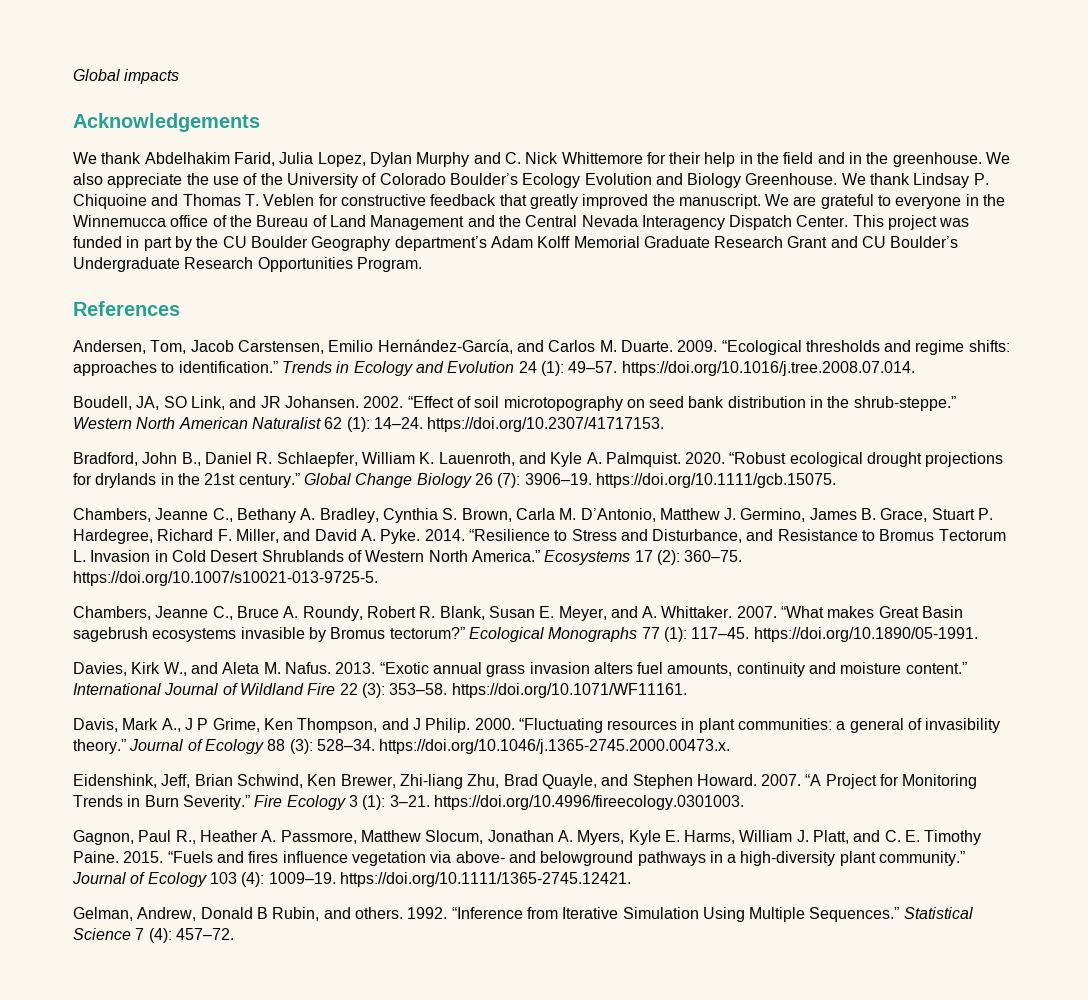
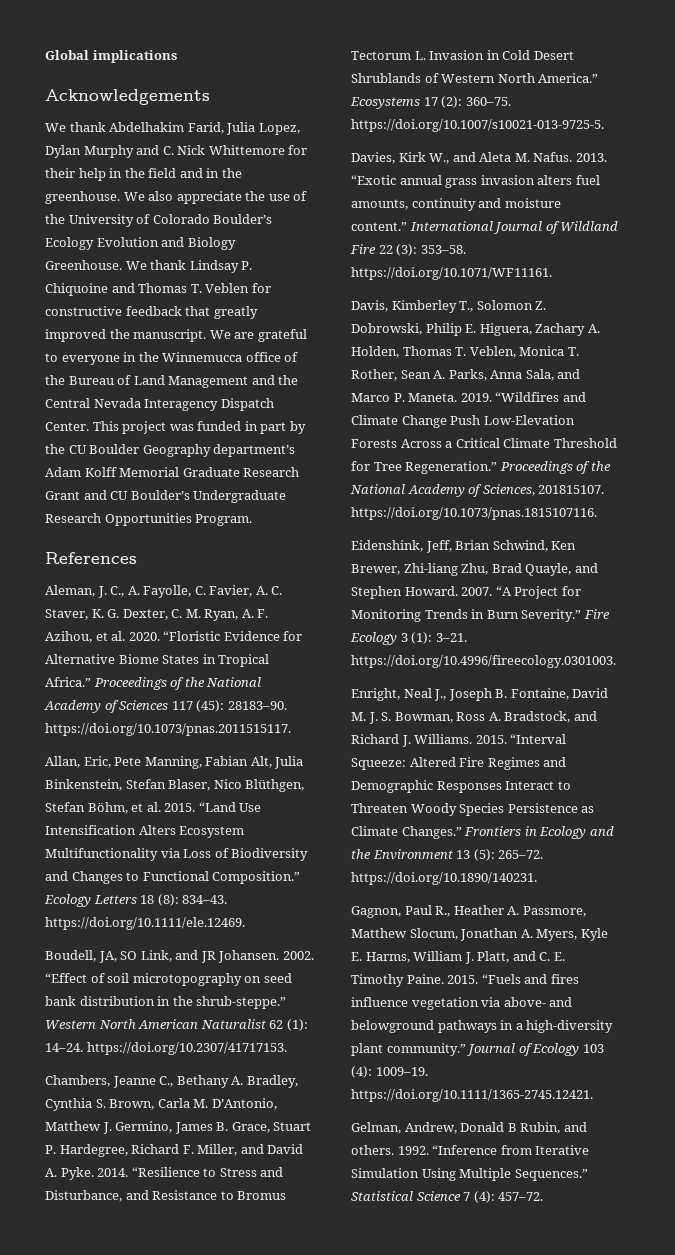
- Global impacts
+ Global implications
- Andersen, Tom, Jacob Carstensen, Emilio Hernández-García, and Carlos M. Duarte. 2009. “Ecological thresholds and regime shifts: approaches to identification.” Trends in Ecology and Evolution 24 (1): 49–57. https://doi.org/10.1016/j.tree.2008.07.014.
+ Aleman, J. C., A. Fayolle, C. Favier, A. C. Staver, K. G. Dexter, C. M. Ryan, A. F. Azihou, et al. 2020. “Floristic Evidence for Alternative Biome States in Tropical Africa.” Proceedings of the National Academy of Sciences 117 (45): 28183–90. https://doi.org/10.1073/pnas.2011515117.
+ Allan, Eric, Pete Manning, Fabian Alt, Julia Binkenstein, Stefan Blaser, Nico Blüthgen, Stefan Böhm, et al. 2015. “Land Use Intensification Alters Ecosystem Multifunctionality via Loss of Biodiversity and Changes to Functional Composition.” Ecology Letters 18 (8): 834–43. https://doi.org/10.1111/ele.12469.
- Bradford, John B., Daniel R. Schlaepfer, William K. Lauenroth, and Kyle A. Palmquist. 2020. “Robust ecological drought projections for drylands in the 21st century.” Global Change Biology 26 (7): 3906–19. https://doi.org/10.1111/gcb.15075.
- Chambers, Jeanne C., Bruce A. Roundy, Robert R. Blank, Susan E. Meyer, and A. Whittaker. 2007. “What makes Great Basin sagebrush ecosystems invasible by Bromus tectorum?” Ecological Monographs 77 (1): 117–45. https://doi.org/10.1890/05-1991.
- Davis, Mark A., J P Grime, Ken Thompson, and J Philip. 2000. “Fluctuating resources in plant communities: a general of invasibility theory.” Journal of Ecology 88 (3): 528–34. https://doi.org/10.1046/j.1365-2745.2000.00473.x.
+ Davis, Kimberley T., Solomon Z. Dobrowski, Philip E. Higuera, Zachary A. Holden, Thomas T. Veblen, Monica T. Rother, Sean A. Parks, Anna Sala, and Marco P. Maneta. 2019. “Wildfires and Climate Change Push Low-Elevation Forests Across a Critical Climate Threshold for Tree Regeneration.” Proceedings of the National Academy of Sciences, 201815107. https://doi.org/10.1073/pnas.1815107116.
+ Enright, Neal J., Joseph B. Fontaine, David M. J. S. Bowman, Ross A. Bradstock, and Richard J. Williams. 2015. “Interval Squeeze: Altered Fire Regimes and Demographic Responses Interact to Threaten Woody Species Persistence as Climate Changes.” Frontiers in Ecology and the Environment 13 (5): 265–72. https://doi.org/10.1890/140231.

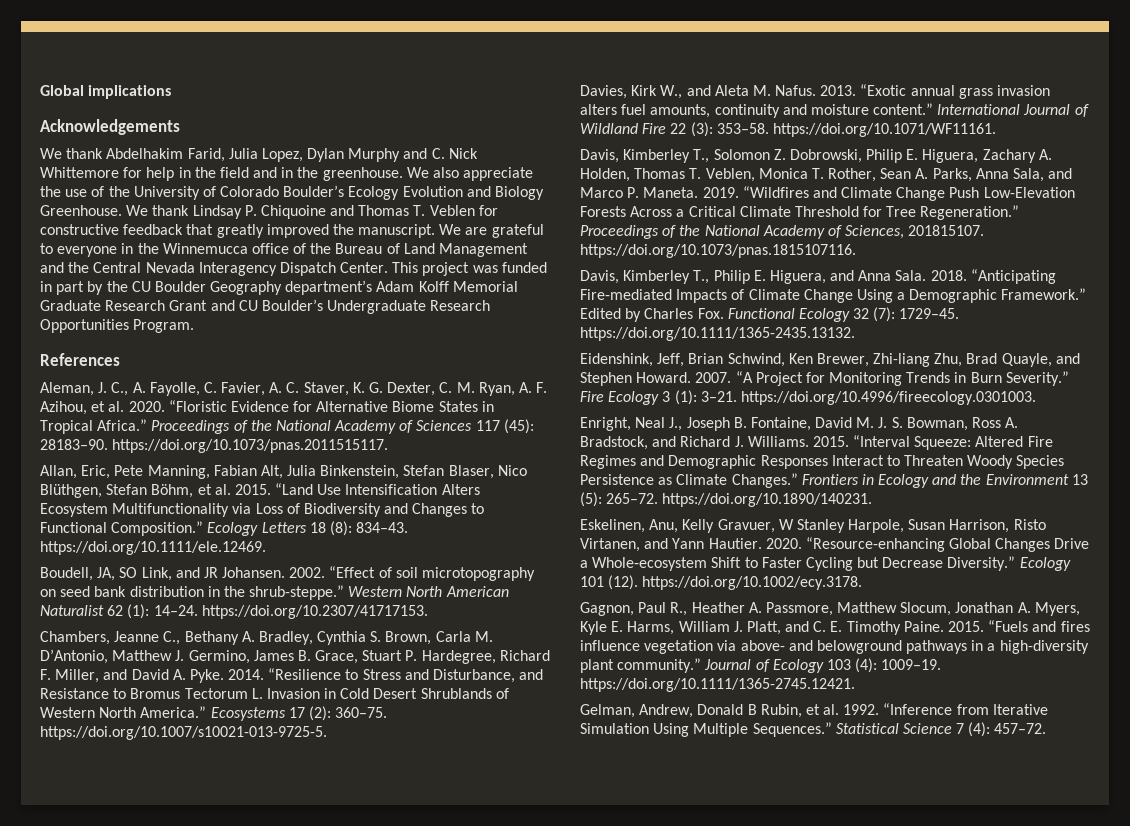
- We thank Abdelhakim Farid, Julia Lopez, Dylan Murphy and C. Nick Whittemore for their help in the field and in the greenhouse.
+ We thank Abdelhakim Farid, Julia Lopez, Dylan Murphy and C. Nick Whittemore for help in the field and in the greenhouse.
+ Davis, Kimberley T., Philip E. Higuera, and Anna Sala. 2018. “Anticipating Fire‐mediated Impacts of Climate Change Using a Demographic Framework.” Edited by Charles Fox. Functional Ecology 32 (7): 1729–45. https://doi.org/10.1111/1365-2435.13132.
+ Eskelinen, Anu, Kelly Gravuer, W Stanley Harpole, Susan Harrison, Risto Virtanen, and Yann Hautier. 2020. “Resource‐enhancing Global Changes Drive a Whole‐ecosystem Shift to Faster Cycling but Decrease Diversity.” Ecology 101 (12). https://doi.org/10.1002/ecy.3178.
- Gelman, Andrew, Donald B Rubin, and others. 1992.
+ Gelman, Andrew, Donald B Rubin, et al. 1992.

